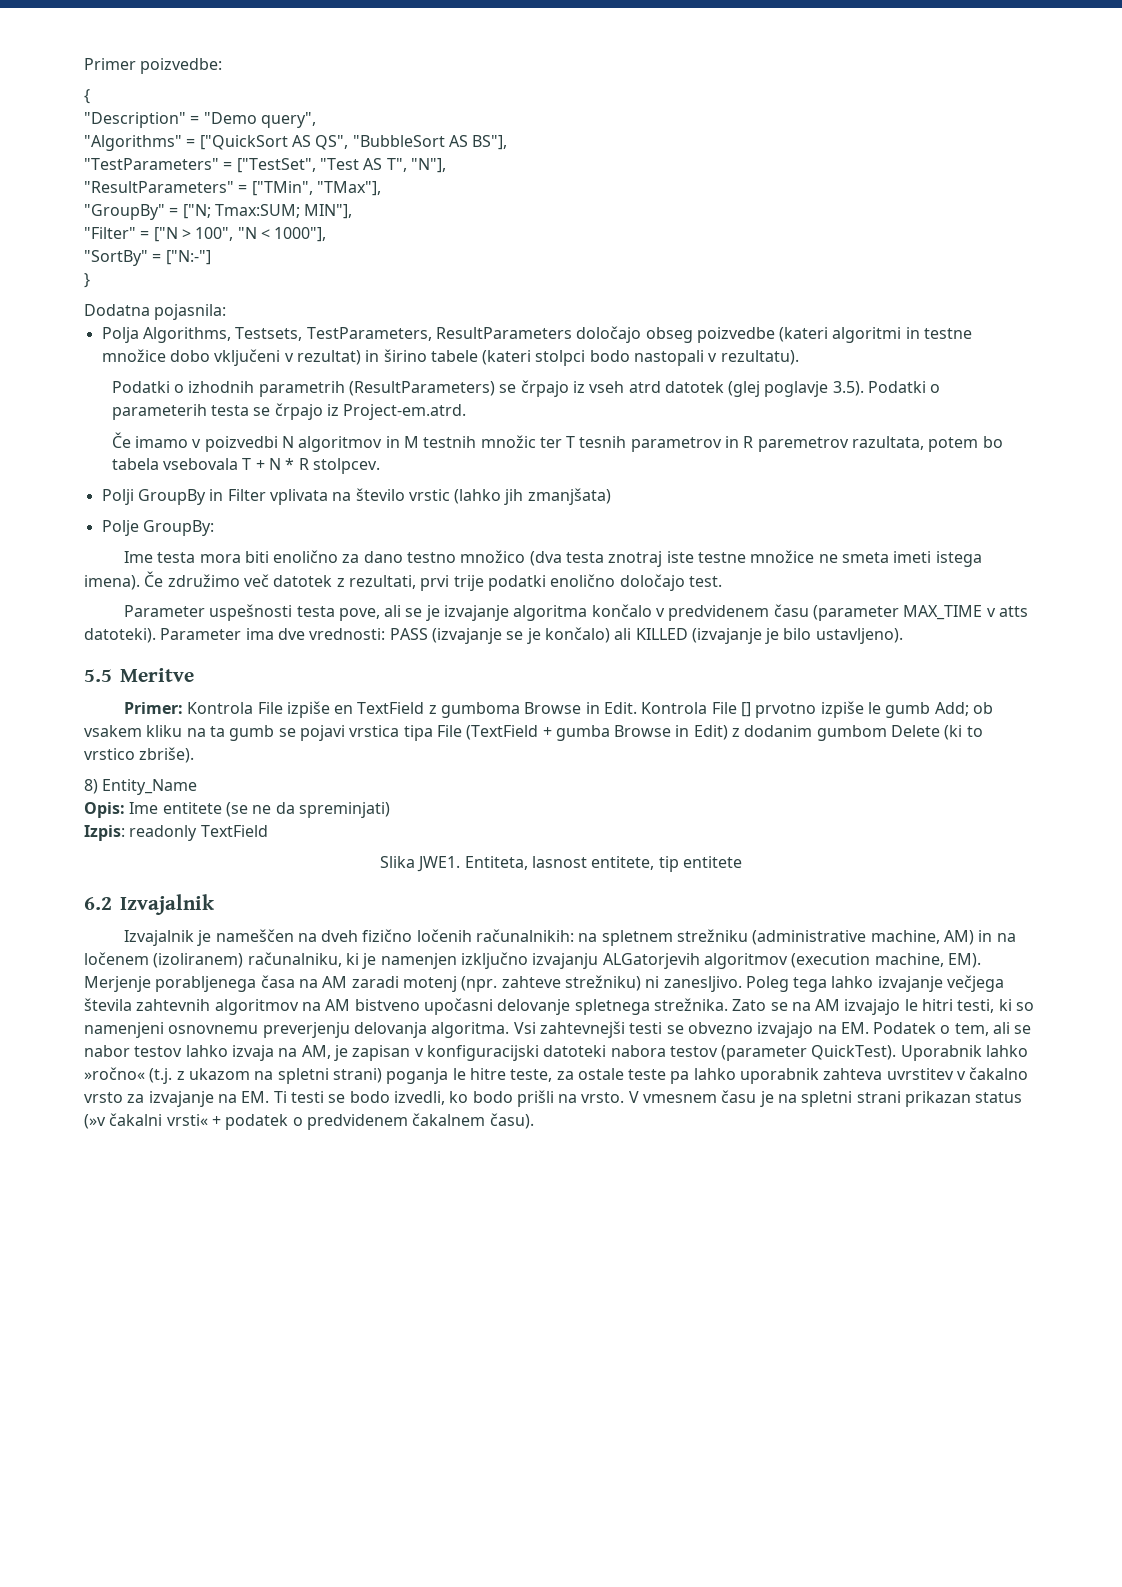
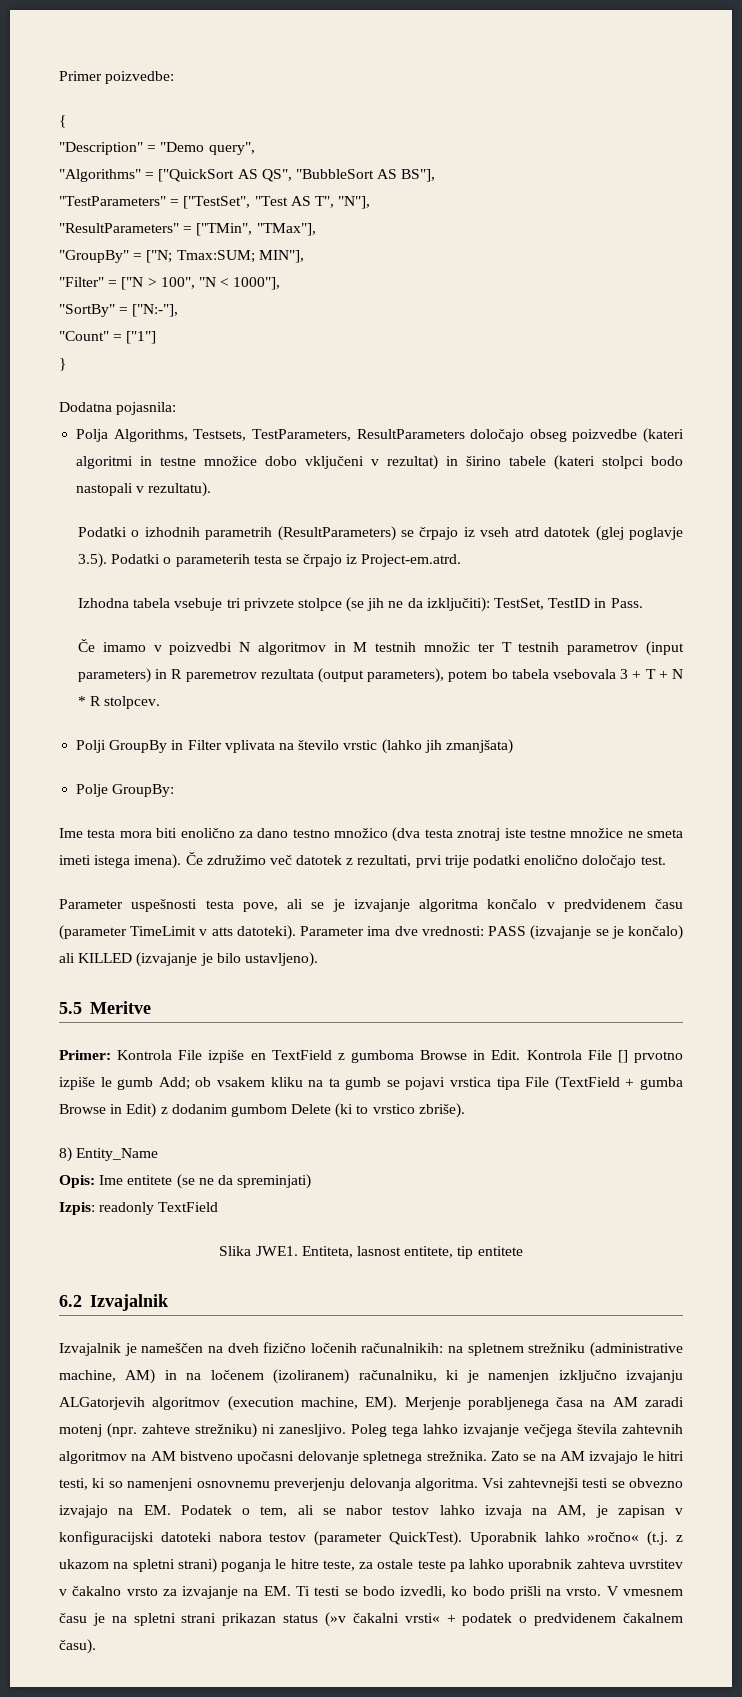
- "SortBy" = ["N:-"]
+ "SortBy" = ["N:-"],
+ "Count" = ["1"]
+ Izhodna tabela vsebuje tri privzete stolpce (se jih ne da izključiti): TestSet, TestID in Pass.
- Če imamo v poizvedbi N algoritmov in M testnih množic ter T tesnih parametrov in R paremetrov razultata, potem bo tabela vsebovala T + N * R stolpcev.
+ Če imamo v poizvedbi N algoritmov in M testnih množic ter T testnih parametrov (input parameters) in R paremetrov rezultata (output parameters), potem bo tabela vsebovala 3 + T + N * R stolpcev.
- Parameter uspešnosti testa pove, ali se je izvajanje algoritma končalo v predvidenem času (parameter MAX_TIME v atts datoteki).
+ Parameter uspešnosti testa pove, ali se je izvajanje algoritma končalo v predvidenem času (parameter TimeLimit v atts datoteki).

